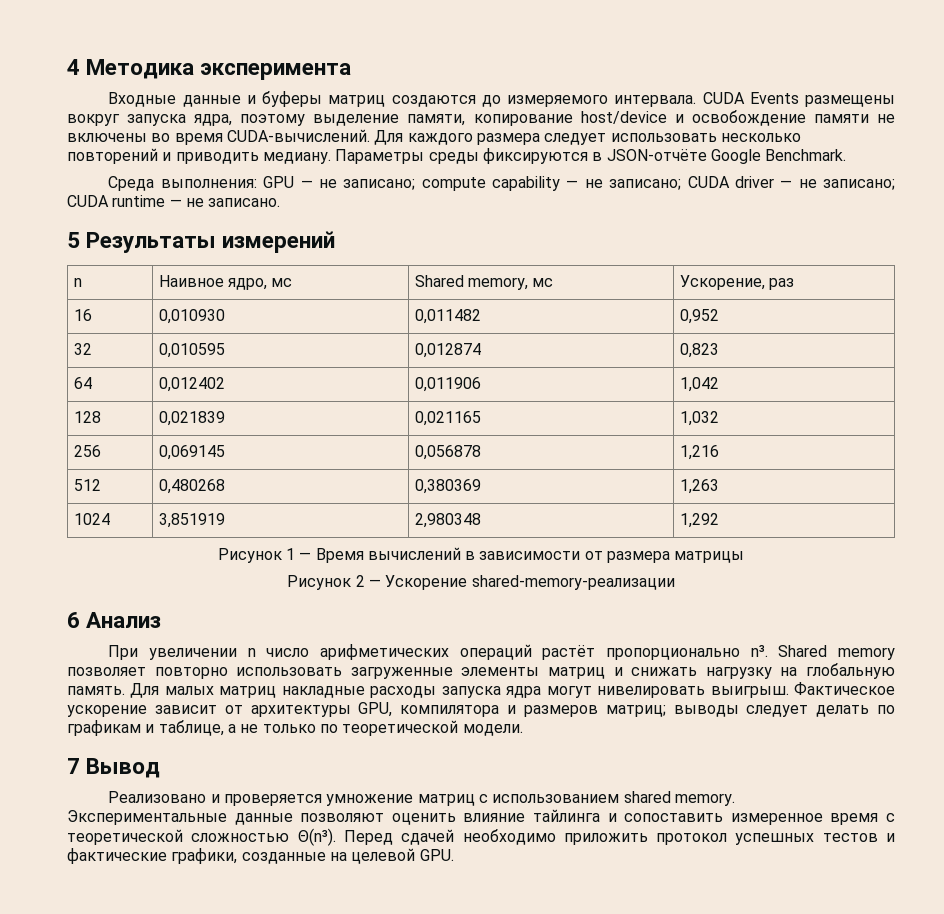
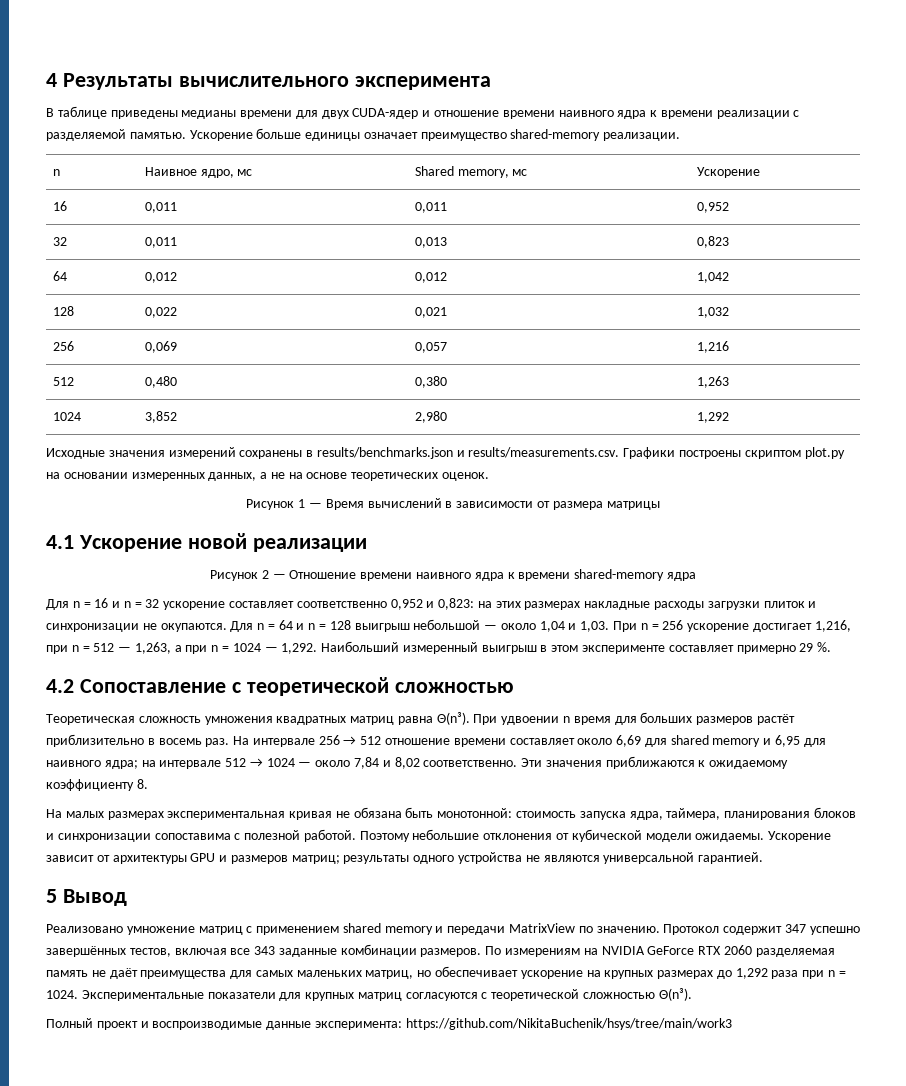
- 4 Методика эксперимента
+ 4 Результаты вычислительного эксперимента
- Входные данные и буферы матриц создаются до измеряемого интервала. CUDA Events размещены вокруг запуска ядра, поэтому выделение памяти, копирование host/device и освобождение памяти не включены во время CUDA-вычислений. Для каждого размера следует использовать несколько повторений и приводить медиану. Параметры среды фиксируются в JSON-отчёте Google Benchmark.
- Среда выполнения: GPU — не записано; compute capability — не записано; CUDA driver — не записано; CUDA runtime — не записано.
- 5 Результаты измерений
+ В таблице приведены медианы времени для двух CUDA-ядер и отношение времени наивного ядра к времени реализации с разделяемой памятью. Ускорение больше единицы означает преимущество shared-memory реализации.
- n | Наивное ядро, мс | Shared memory, мс | Ускорение, раз
+ n | Наивное ядро, мс | Shared memory, мс | Ускорение
- 16 | 0,010930 | 0,011482 | 0,952
+ 16 | 0,011 | 0,011 | 0,952
- 32 | 0,010595 | 0,012874 | 0,823
+ 32 | 0,011 | 0,013 | 0,823
- 64 | 0,012402 | 0,011906 | 1,042
+ 64 | 0,012 | 0,012 | 1,042
- 128 | 0,021839 | 0,021165 | 1,032
+ 128 | 0,022 | 0,021 | 1,032
- 256 | 0,069145 | 0,056878 | 1,216
+ 256 | 0,069 | 0,057 | 1,216
- 512 | 0,480268 | 0,380369 | 1,263
+ 512 | 0,480 | 0,380 | 1,263
- 1024 | 3,851919 | 2,980348 | 1,292
+ 1024 | 3,852 | 2,980 | 1,292
+ Исходные значения измерений сохранены в results/benchmarks.json и results/measurements.csv. Графики построены скриптом plot.py на основании измеренных данных, а не на основе теоретических оценок.
+ 4.1 Ускорение новой реализации
- Рисунок 2 — Ускорение shared-memory-реализации
- 6 Анализ
- При увеличении n число арифметических операций растёт пропорционально n³. Shared memory позволяет повторно использовать загруженные элементы матриц и снижать нагрузку на глобальную память. Для малых матриц накладные расходы запуска ядра могут нивелировать выигрыш. Фактическое ускорение зависит от архитектуры GPU, компилятора и размеров матриц; выводы следует делать по графикам и таблице, а не только по теоретической модели.
- 7 Вывод
+ Рисунок 2 — Отношение времени наивного ядра к времени shared-memory ядра
+ Для n = 16 и n = 32 ускорение составляет соответственно 0,952 и 0,823: на этих размерах накладные расходы загрузки плиток и синхронизации не окупаются. Для n = 64 и n = 128 выигрыш небольшой — около 1,04 и 1,03. При n = 256 ускорение достигает 1,216, при n = 512 — 1,263, а при n = 1024 — 1,292. Наибольший измеренный выигрыш в этом эксперименте составляет примерно 29 %.
+ 4.2 Сопоставление с теоретической сложностью
+ Теоретическая сложность умножения квадратных матриц равна Θ(n³). При удвоении n время для больших размеров растёт приблизительно в восемь раз. На интервале 256 → 512 отношение времени составляет около 6,69 для shared memory и 6,95 для наивного ядра; на интервале 512 → 1024 — около 7,84 и 8,02 соответственно. Эти значения приближаются к ожидаемому коэффициенту 8.
+ На малых размерах экспериментальная кривая не обязана быть монотонной: стоимость запуска ядра, таймера, планирования блоков и синхронизации сопоставима с полезной работой. Поэтому небольшие отклонения от кубической модели ожидаемы. Ускорение зависит от архитектуры GPU и размеров матриц; результаты одного устройства не являются универсальной гарантией.
+ 5 Вывод
- Реализовано и проверяется умножение матриц с использованием shared memory. Экспериментальные данные позволяют оценить влияние тайлинга и сопоставить измеренное время с теоретической сложностью Θ(n³). Перед сдачей необходимо приложить протокол успешных тестов и фактические графики, созданные на целевой GPU.
+ Реализовано умножение матриц с применением shared memory и передачи MatrixView по значению. Протокол содержит 347 успешно завершённых тестов, включая все 343 заданные комбинации размеров. По измерениям на NVIDIA GeForce RTX 2060 разделяемая память не даёт преимущества для самых маленьких матриц, но обеспечивает ускорение на крупных размерах до 1,292 раза при n = 1024. Экспериментальные показатели для крупных матриц согласуются с теоретической сложностью Θ(n³).
+ Полный проект и воспроизводимые данные эксперимента: https://github.com/NikitaBuchenik/hsys/tree/main/work3

